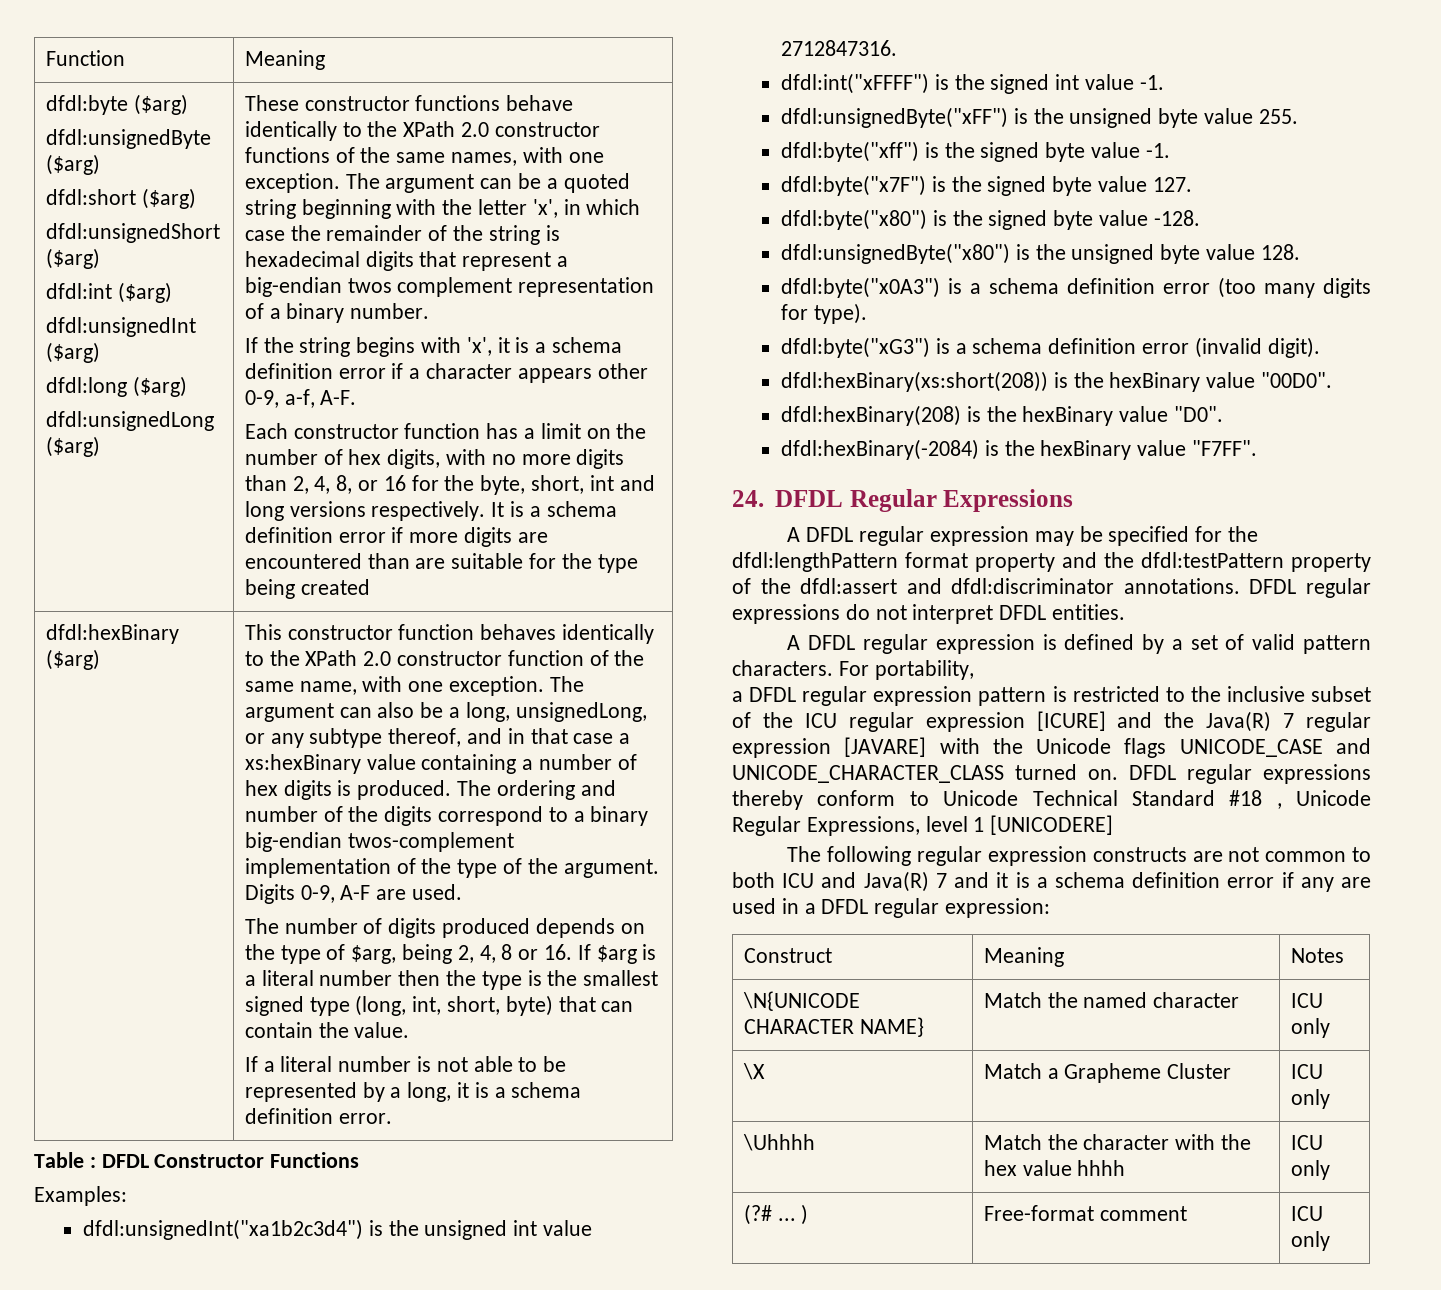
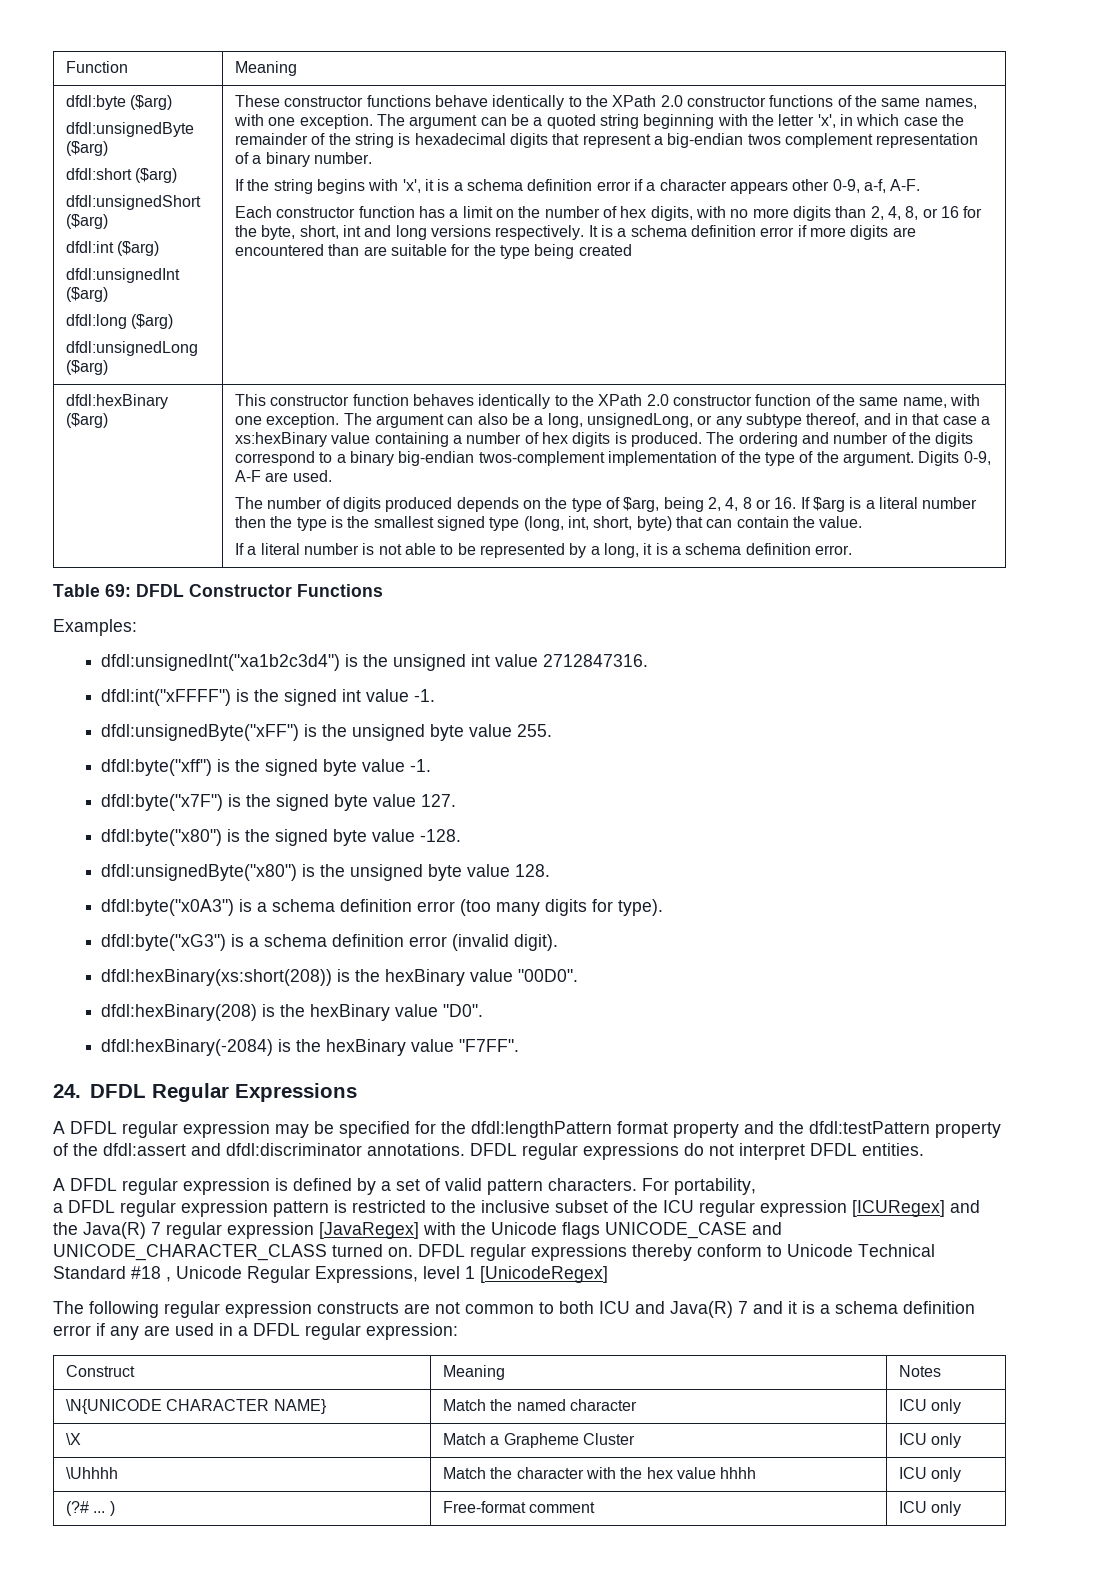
- Table : DFDL Constructor Functions
+ Table 69: DFDL Constructor Functions
- a DFDL regular expression pattern is restricted to the inclusive subset of the ICU regular expression [ICURE] and the Java(R) 7 regular expression [JAVARE] with the Unicode flags UNICODE_CASE and UNICODE_CHARACTER_CLASS turned on.
+ a DFDL regular expression pattern is restricted to the inclusive subset of the ICU regular expression [ICURegex] and the Java(R) 7 regular expression [JavaRegex] with the Unicode flags UNICODE_CASE and UNICODE_CHARACTER_CLASS turned on.
- DFDL regular expressions thereby conform to Unicode Technical Standard #18 , Unicode Regular Expressions, level 1 [UNICODERE]
+ DFDL regular expressions thereby conform to Unicode Technical Standard #18 , Unicode Regular Expressions, level 1 [UnicodeRegex]

